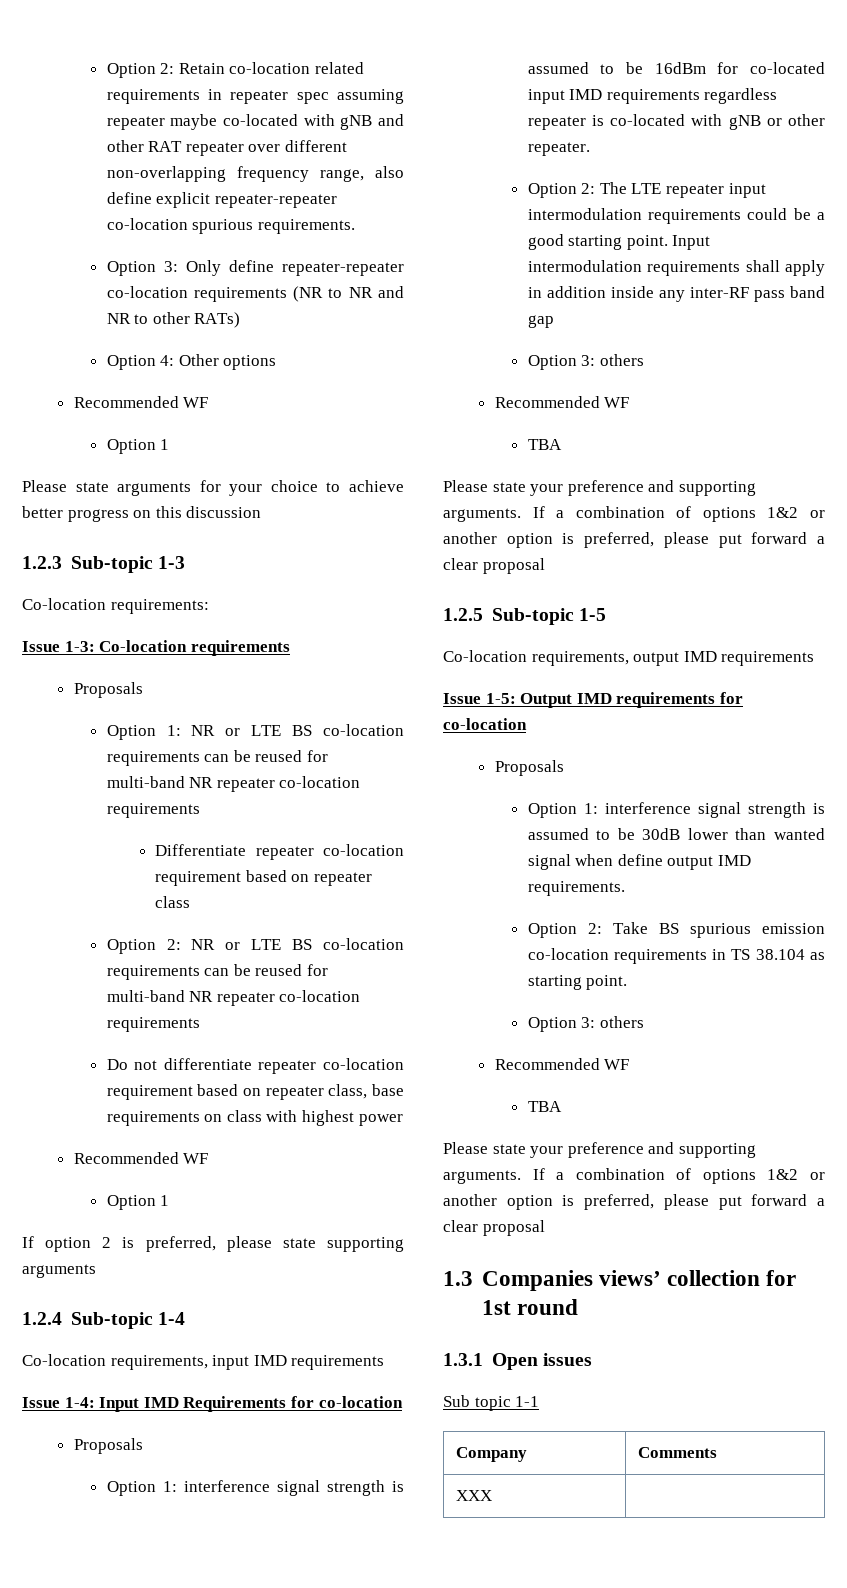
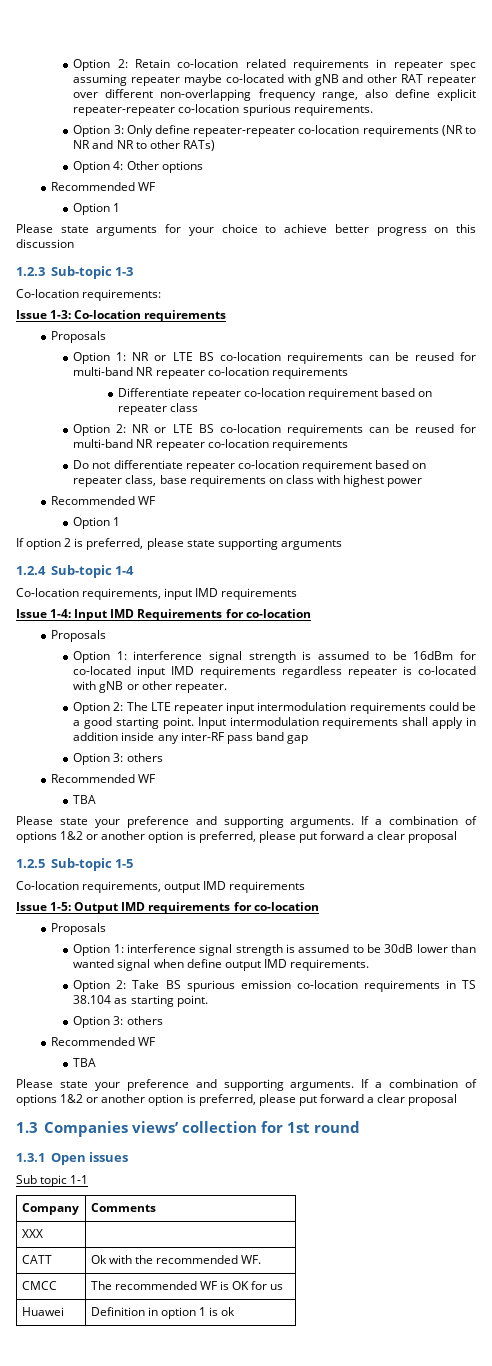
+ CATT | Ok with the recommended WF.
+ CMCC | The recommended WF is OK for us
+ Huawei | Definition in option 1 is ok

